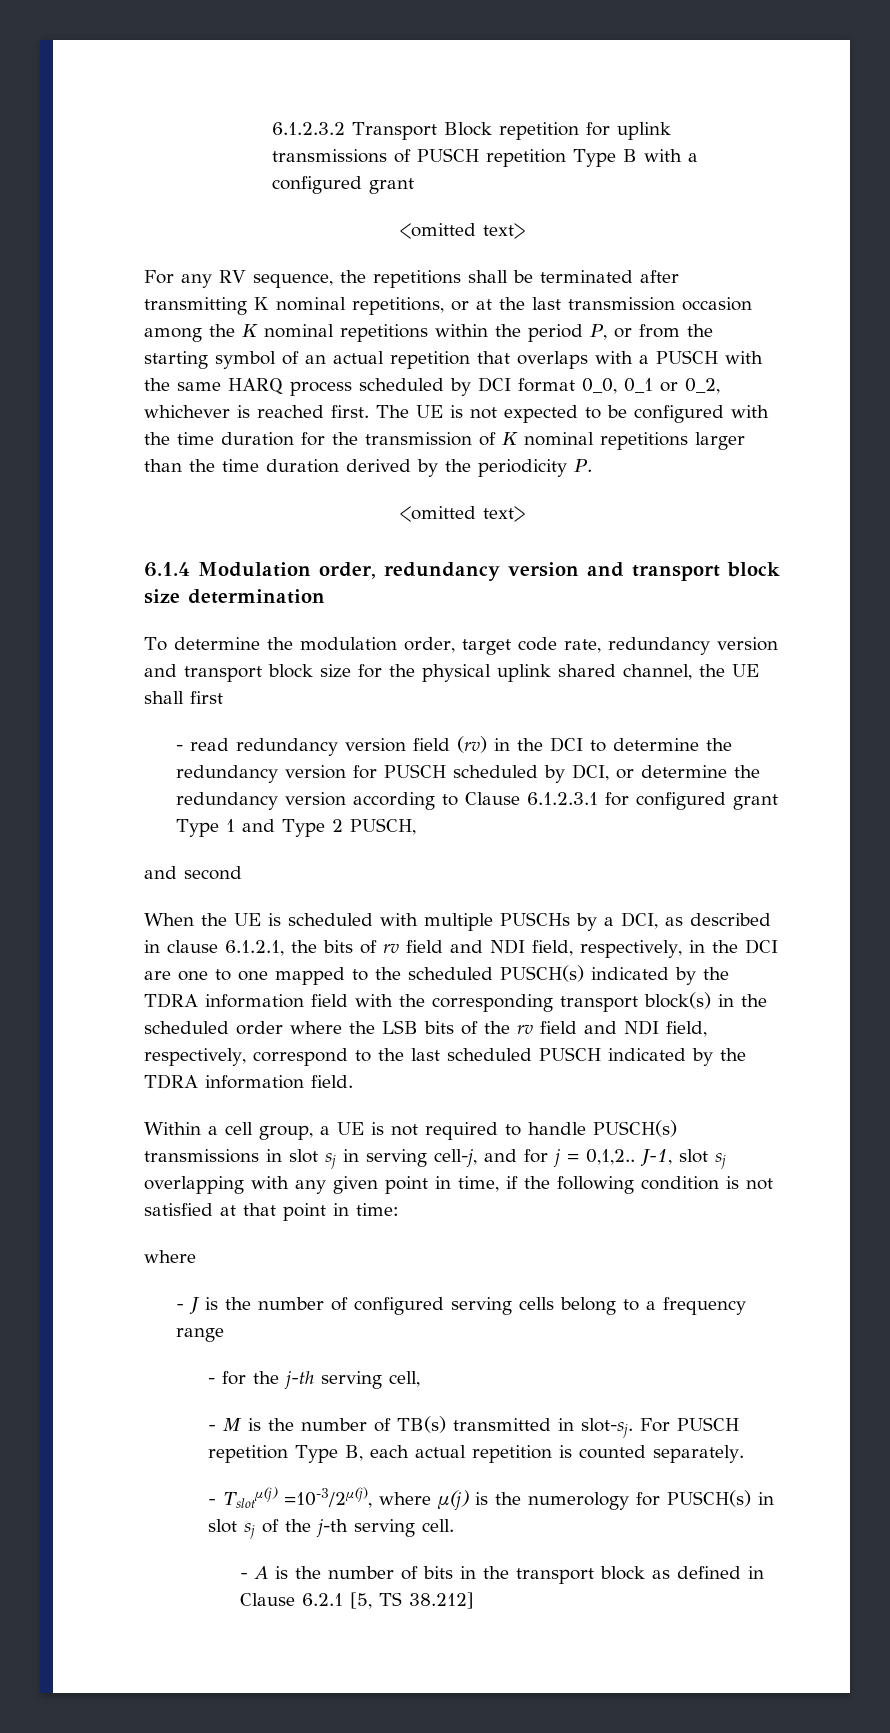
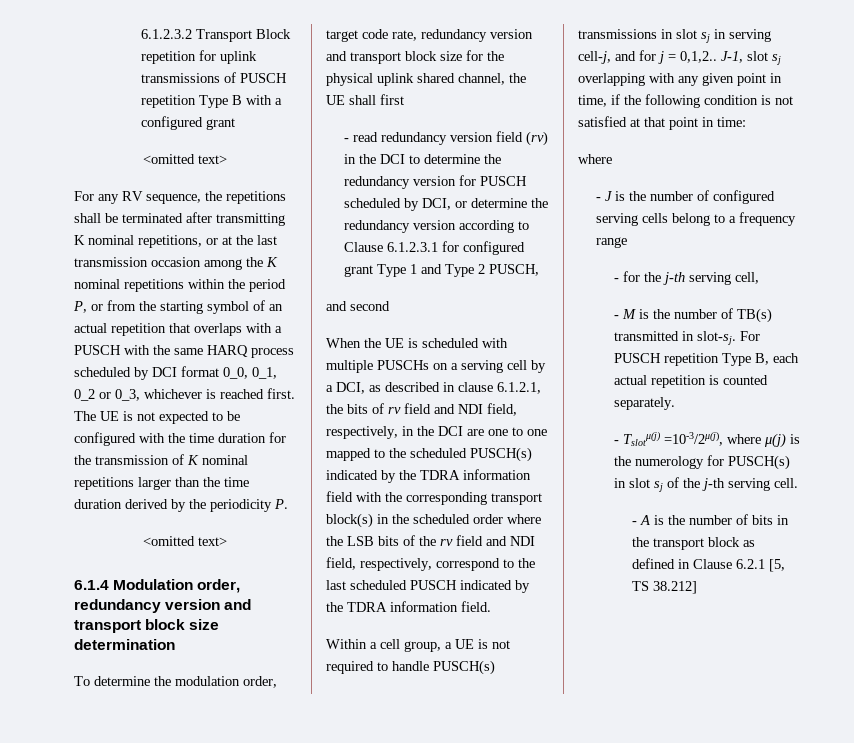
- For any RV sequence, the repetitions shall be terminated after transmitting K nominal repetitions, or at the last transmission occasion among the K nominal repetitions within the period P, or from the starting symbol of an actual repetition that overlaps with a PUSCH with the same HARQ process scheduled by DCI format 0_0, 0_1 or 0_2, whichever is reached first.
+ For any RV sequence, the repetitions shall be terminated after transmitting K nominal repetitions, or at the last transmission occasion among the K nominal repetitions within the period P, or from the starting symbol of an actual repetition that overlaps with a PUSCH with the same HARQ process scheduled by DCI format 0_0, 0_1, 0_2 or 0_3, whichever is reached first.
- When the UE is scheduled with multiple PUSCHs by a DCI, as described in clause 6.1.2.1, the bits of rv field and NDI field, respectively, in the DCI are one to one mapped to the scheduled PUSCH(s) indicated by the TDRA information field with the corresponding transport block(s) in the scheduled order where the LSB bits of the rv field and NDI field, respectively, correspond to the last scheduled PUSCH indicated by the TDRA information field.
+ When the UE is scheduled with multiple PUSCHs on a serving cell by a DCI, as described in clause 6.1.2.1, the bits of rv field and NDI field, respectively, in the DCI are one to one mapped to the scheduled PUSCH(s) indicated by the TDRA information field with the corresponding transport block(s) in the scheduled order where the LSB bits of the rv field and NDI field, respectively, correspond to the last scheduled PUSCH indicated by the TDRA information field.

